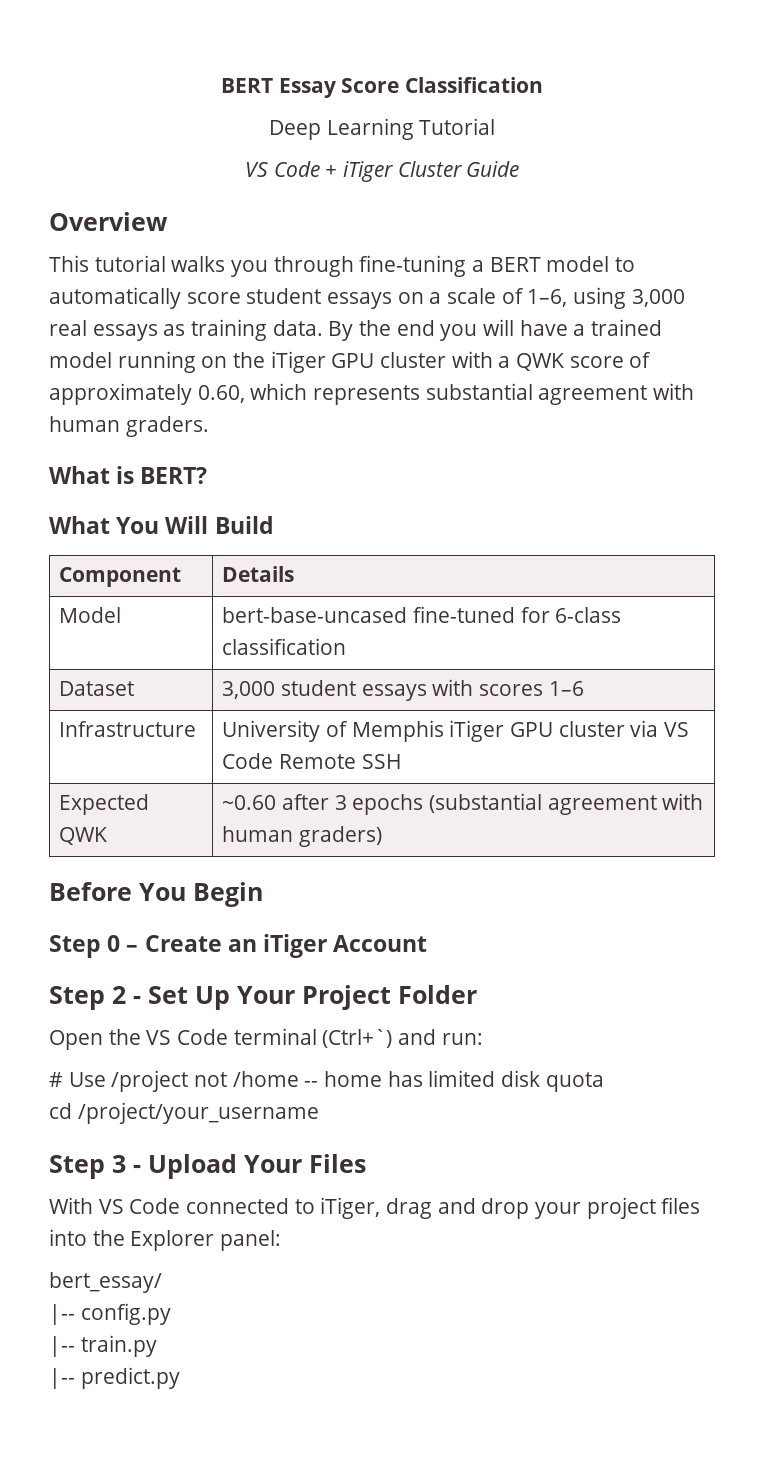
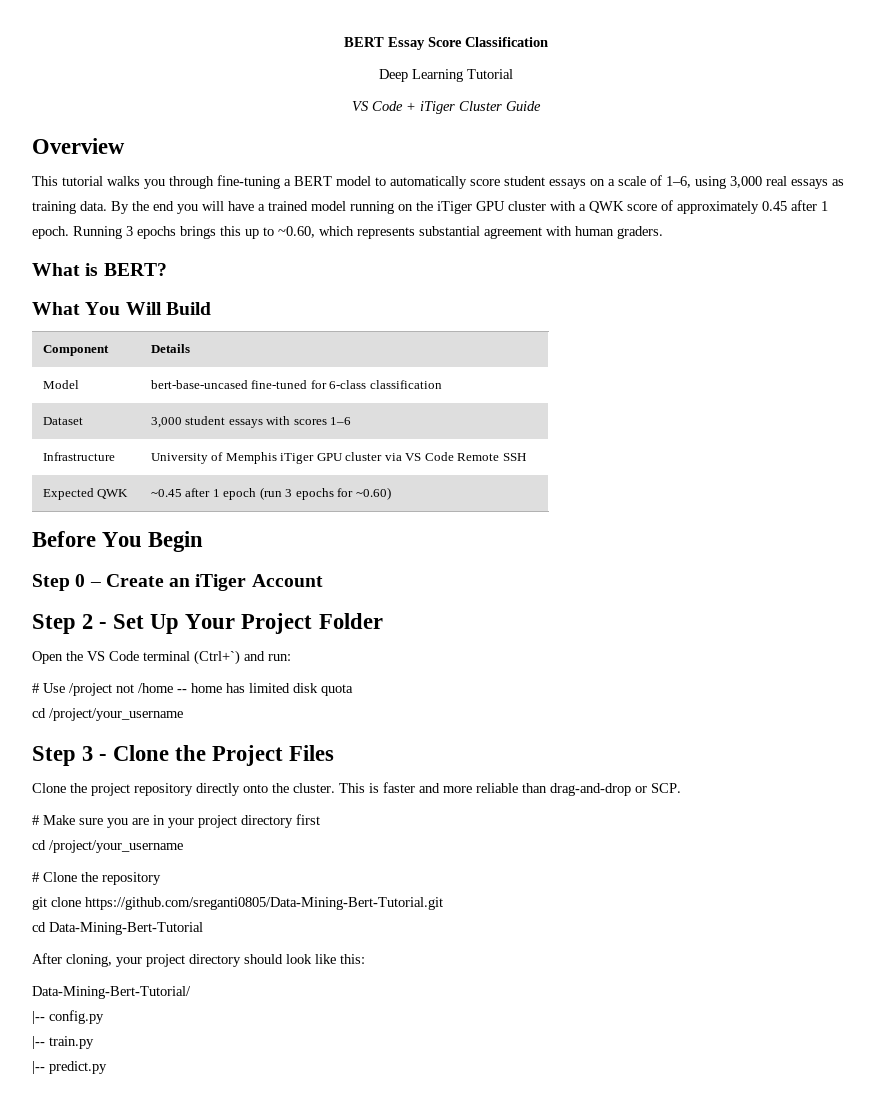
- By the end you will have a trained model running on the iTiger GPU cluster with a QWK score of approximately 0.60, which represents substantial agreement with human graders.
+ By the end you will have a trained model running on the iTiger GPU cluster with a QWK score of approximately 0.45 after 1 epoch. Running 3 epochs brings this up to ~0.60, which represents substantial agreement with human graders.
- Expected QWK | ~0.60 after 3 epochs (substantial agreement with human graders)
+ Expected QWK | ~0.45 after 1 epoch (run 3 epochs for ~0.60)
- Step 3 - Upload Your Files
- With VS Code connected to iTiger, drag and drop your project files into the Explorer panel:
- bert_essay/
+ Step 3 - Clone the Project Files
+ Clone the project repository directly onto the cluster. This is faster and more reliable than drag-and-drop or SCP.
+ # Make sure you are in your project directory first
+ cd /project/your_username
+ # Clone the repository
+ git clone https://github.com/sreganti0805/Data-Mining-Bert-Tutorial.git
+ cd Data-Mining-Bert-Tutorial
+ After cloning, your project directory should look like this:
+ Data-Mining-Bert-Tutorial/

